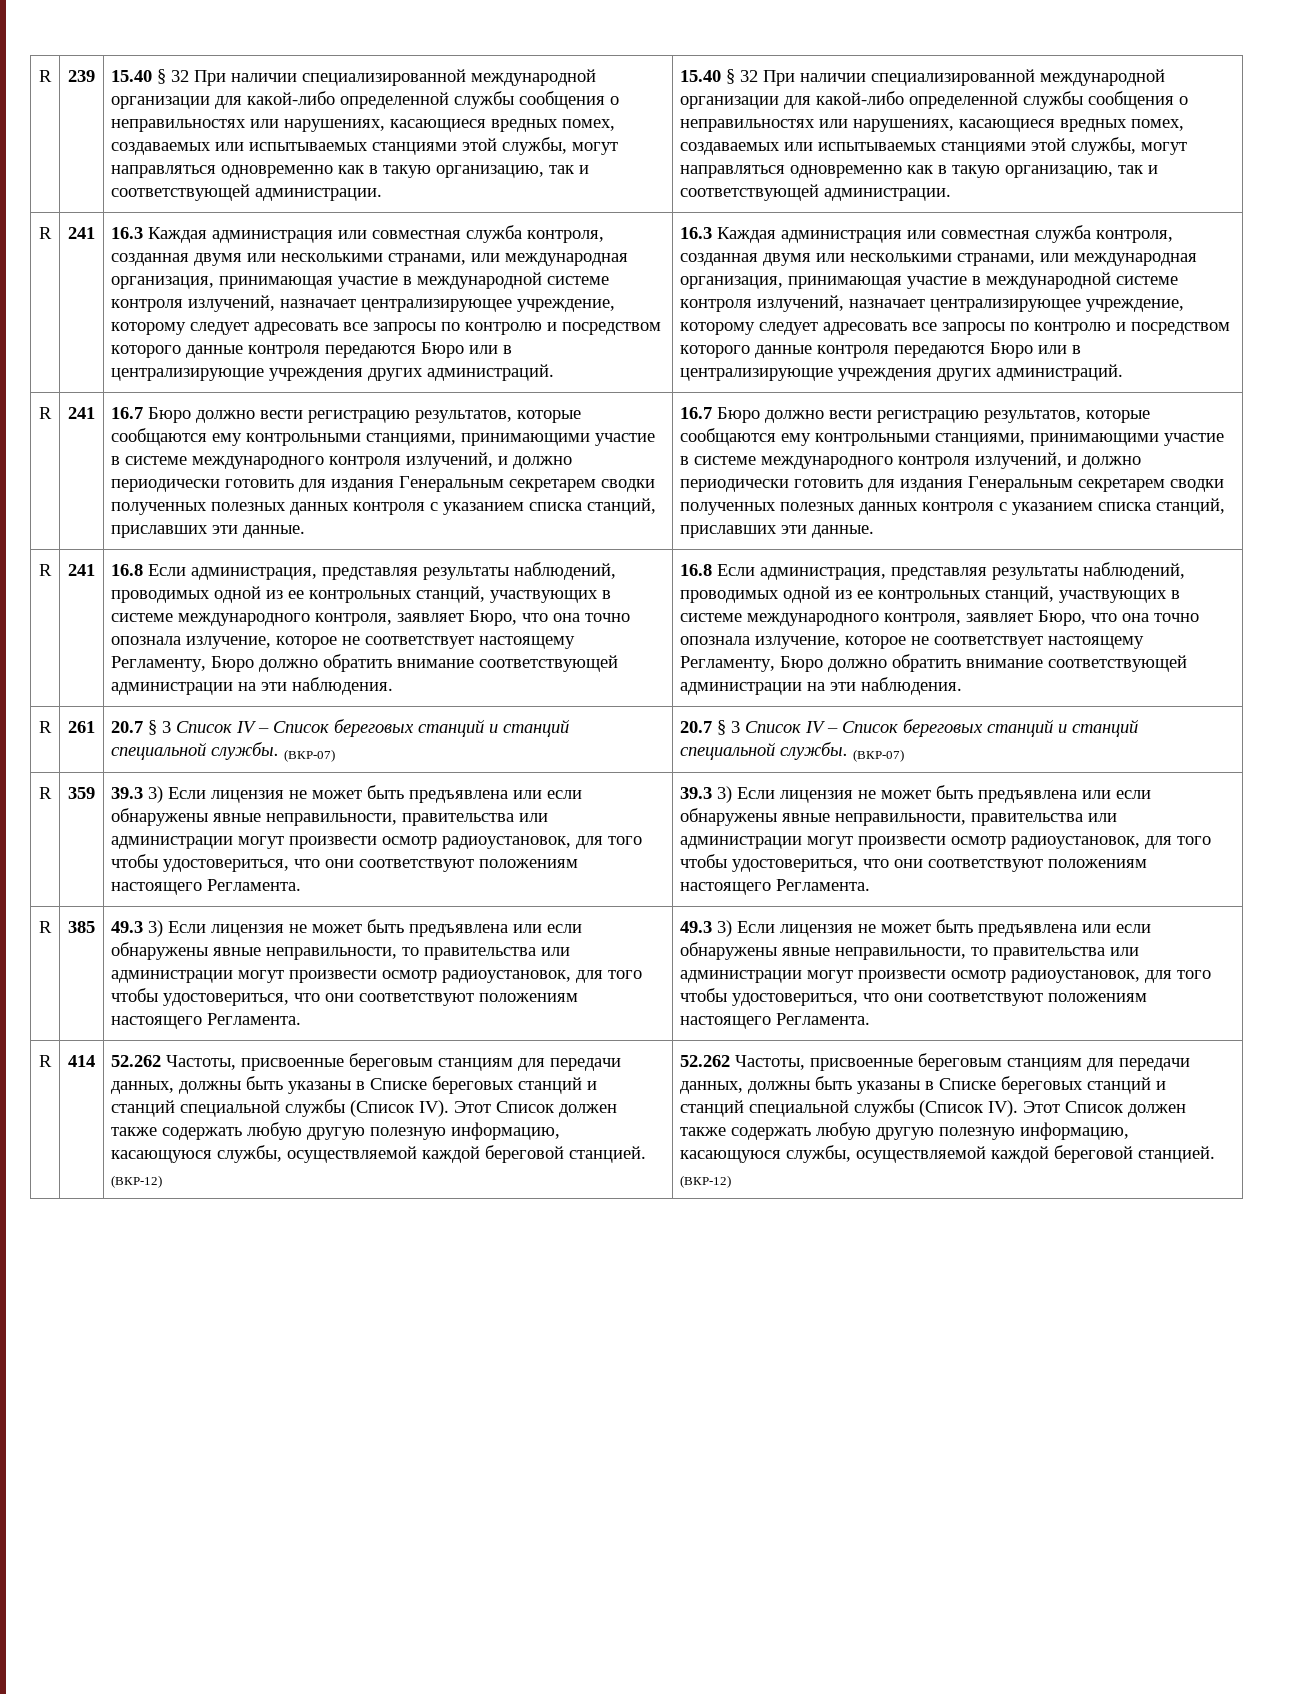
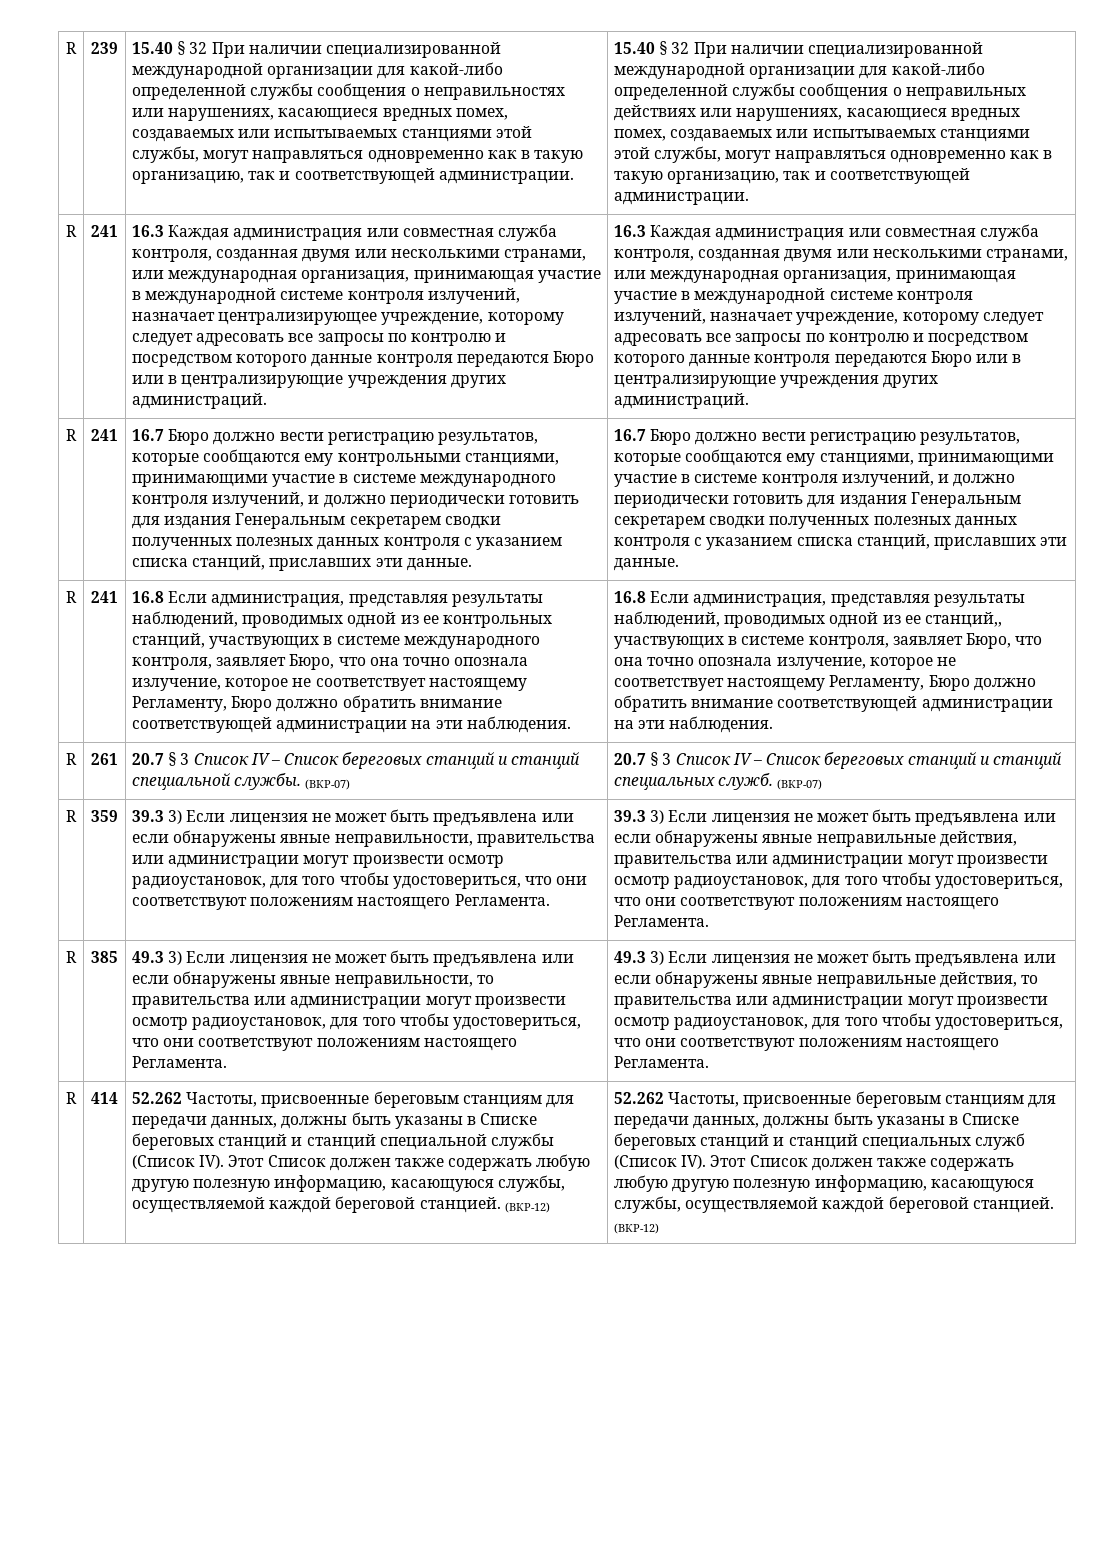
- 15.40 § 32 При наличии специализированной международной организации для какой-либо определенной службы сообщения о неправильностях или нарушениях, касающиеся вредных помех, создаваемых или испытываемых станциями этой службы, могут направляться одновременно как в такую организацию, так и соответствующей администрации. | 15.40 § 32 При наличии специализированной международной организации для какой-либо определенной службы сообщения о неправильностях или нарушениях, касающиеся вредных помех, создаваемых или испытываемых станциями этой службы, могут направляться одновременно как в такую организацию, так и соответствующей администрации.
+ 15.40 § 32 При наличии специализированной международной организации для какой-либо определенной службы сообщения о неправильностях или нарушениях, касающиеся вредных помех, создаваемых или испытываемых станциями этой службы, могут направляться одновременно как в такую организацию, так и соответствующей администрации. | 15.40 § 32 При наличии специализированной международной организации для какой-либо определенной службы сообщения о неправильных действиях или нарушениях, касающиеся вредных помех, создаваемых или испытываемых станциями этой службы, могут направляться одновременно как в такую организацию, так и соответствующей администрации.
- 16.3 Каждая администрация или совместная служба контроля, созданная двумя или несколькими странами, или международная организация, принимающая участие в международной системе контроля излучений, назначает централизирующее учреждение, которому следует адресовать все запросы по контролю и посредством которого данные контроля передаются Бюро или в централизирующие учреждения других администраций. | 16.3 Каждая администрация или совместная служба контроля, созданная двумя или несколькими странами, или международная организация, принимающая участие в международной системе контроля излучений, назначает централизирующее учреждение, которому следует адресовать все запросы по контролю и посредством которого данные контроля передаются Бюро или в централизирующие учреждения других администраций.
+ 16.3 Каждая администрация или совместная служба контроля, созданная двумя или несколькими странами, или международная организация, принимающая участие в международной системе контроля излучений, назначает централизирующее учреждение, которому следует адресовать все запросы по контролю и посредством которого данные контроля передаются Бюро или в централизирующие учреждения других администраций. | 16.3 Каждая администрация или совместная служба контроля, созданная двумя или несколькими странами, или международная организация, принимающая участие в международной системе контроля излучений, назначает учреждение, которому следует адресовать все запросы по контролю и посредством которого данные контроля передаются Бюро или в централизирующие учреждения других администраций.
- 16.7 Бюро должно вести регистрацию результатов, которые сообщаются ему контрольными станциями, принимающими участие в системе международного контроля излучений, и должно периодически готовить для издания Генеральным секретарем сводки полученных полезных данных контроля с указанием списка станций, приславших эти данные. | 16.7 Бюро должно вести регистрацию результатов, которые сообщаются ему контрольными станциями, принимающими участие в системе международного контроля излучений, и должно периодически готовить для издания Генеральным секретарем сводки полученных полезных данных контроля с указанием списка станций, приславших эти данные.
+ 16.7 Бюро должно вести регистрацию результатов, которые сообщаются ему контрольными станциями, принимающими участие в системе международного контроля излучений, и должно периодически готовить для издания Генеральным секретарем сводки полученных полезных данных контроля с указанием списка станций, приславших эти данные. | 16.7 Бюро должно вести регистрацию результатов, которые сообщаются ему станциями, принимающими участие в системе контроля излучений, и должно периодически готовить для издания Генеральным секретарем сводки полученных полезных данных контроля с указанием списка станций, приславших эти данные.
- 16.8 Если администрация, представляя результаты наблюдений, проводимых одной из ее контрольных станций, участвующих в системе международного контроля, заявляет Бюро, что она точно опознала излучение, которое не соответствует настоящему Регламенту, Бюро должно обратить внимание соответствующей администрации на эти наблюдения. | 16.8 Если администрация, представляя результаты наблюдений, проводимых одной из ее контрольных станций, участвующих в системе международного контроля, заявляет Бюро, что она точно опознала излучение, которое не соответствует настоящему Регламенту, Бюро должно обратить внимание соответствующей администрации на эти наблюдения.
+ 16.8 Если администрация, представляя результаты наблюдений, проводимых одной из ее контрольных станций, участвующих в системе международного контроля, заявляет Бюро, что она точно опознала излучение, которое не соответствует настоящему Регламенту, Бюро должно обратить внимание соответствующей администрации на эти наблюдения. | 16.8 Если администрация, представляя результаты наблюдений, проводимых одной из ее станций,, участвующих в системе контроля, заявляет Бюро, что она точно опознала излучение, которое не соответствует настоящему Регламенту, Бюро должно обратить внимание соответствующей администрации на эти наблюдения.
- R | 261 | 20.7 § 3 Список IV – Список береговых станций и станций специальной службы. (ВКР-07) | 20.7 § 3 Список IV – Список береговых станций и станций специальной службы. (ВКР-07)
+ R | 261 | 20.7 § 3 Список IV – Список береговых станций и станций специальной службы. (ВКР-07) | 20.7 § 3 Список IV – Список береговых станций и станций специальных служб. (ВКР-07)
- 39.3 3) Если лицензия не может быть предъявлена или если обнаружены явные неправильности, правительства или администрации могут произвести осмотр радиоустановок, для того чтобы удостовериться, что они соответствуют положениям настоящего Регламента. | 39.3 3) Если лицензия не может быть предъявлена или если обнаружены явные неправильности, правительства или администрации могут произвести осмотр радиоустановок, для того чтобы удостовериться, что они соответствуют положениям настоящего Регламента.
+ 39.3 3) Если лицензия не может быть предъявлена или если обнаружены явные неправильности, правительства или администрации могут произвести осмотр радиоустановок, для того чтобы удостовериться, что они соответствуют положениям настоящего Регламента. | 39.3 3) Если лицензия не может быть предъявлена или если обнаружены явные неправильные действия, правительства или администрации могут произвести осмотр радиоустановок, для того чтобы удостовериться, что они соответствуют положениям настоящего Регламента.
- 49.3 3) Если лицензия не может быть предъявлена или если обнаружены явные неправильности, то правительства или администрации могут произвести осмотр радиоустановок, для того чтобы удостовериться, что они соответствуют положениям настоящего Регламента. | 49.3 3) Если лицензия не может быть предъявлена или если обнаружены явные неправильности, то правительства или администрации могут произвести осмотр радиоустановок, для того чтобы удостовериться, что они соответствуют положениям настоящего Регламента.
+ 49.3 3) Если лицензия не может быть предъявлена или если обнаружены явные неправильности, то правительства или администрации могут произвести осмотр радиоустановок, для того чтобы удостовериться, что они соответствуют положениям настоящего Регламента. | 49.3 3) Если лицензия не может быть предъявлена или если обнаружены явные неправильные действия, то правительства или администрации могут произвести осмотр радиоустановок, для того чтобы удостовериться, что они соответствуют положениям настоящего Регламента.
- (ВКР-12) | 52.262 Частоты, присвоенные береговым станциям для передачи данных, должны быть указаны в Списке береговых станций и станций специальной службы (Список IV). Этот Список должен также содержать любую другую полезную информацию, касающуюся службы, осуществляемой каждой береговой станцией.
+ (ВКР-12) | 52.262 Частоты, присвоенные береговым станциям для передачи данных, должны быть указаны в Списке береговых станций и станций специальных служб (Список IV). Этот Список должен также содержать любую другую полезную информацию, касающуюся службы, осуществляемой каждой береговой станцией.

